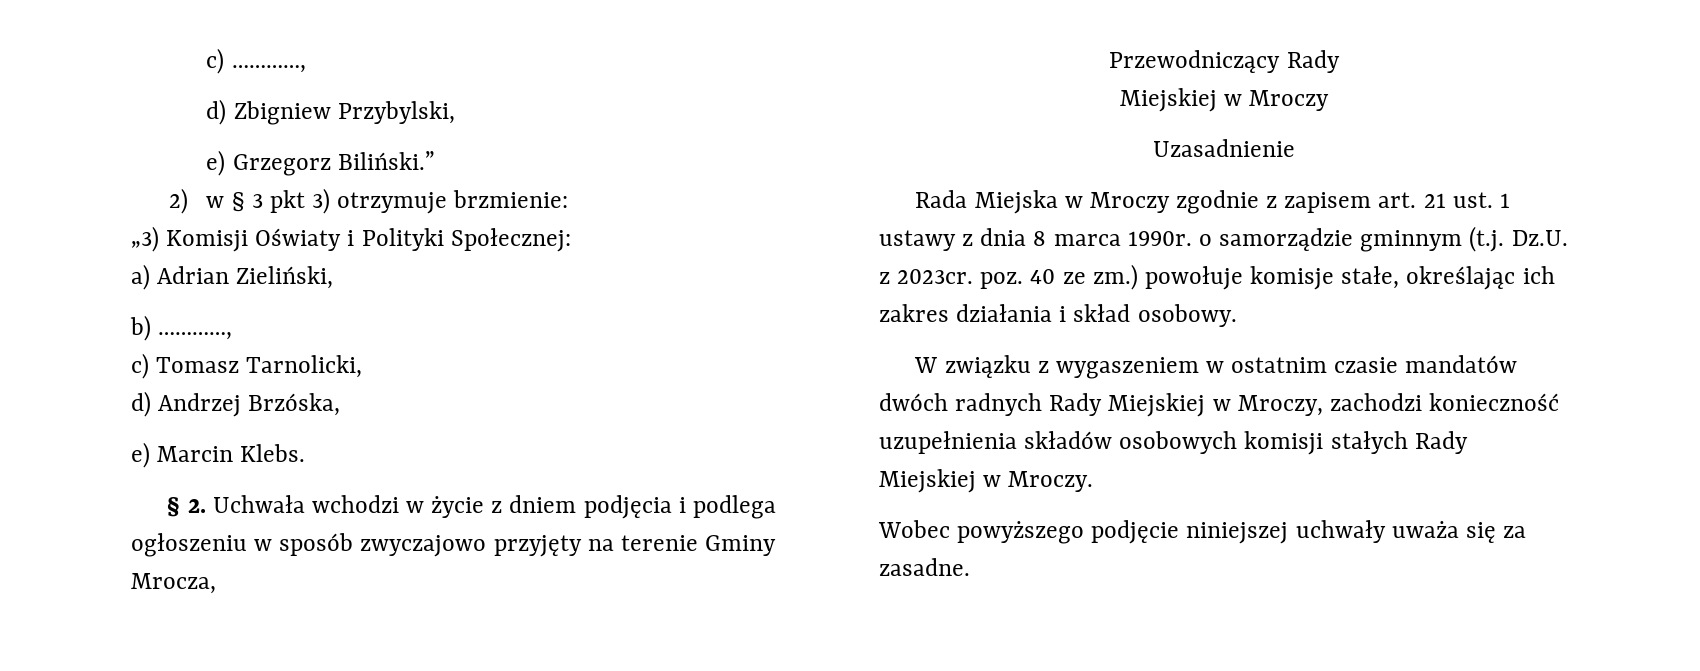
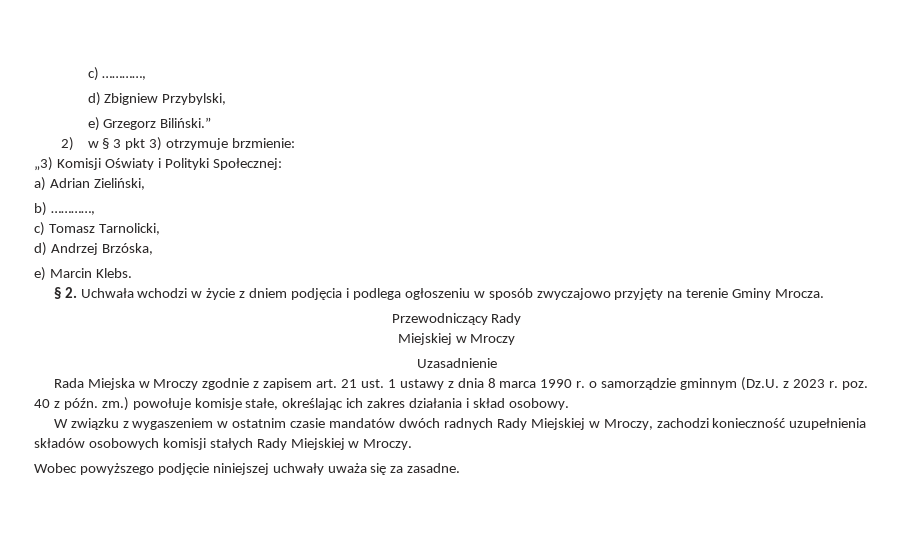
- § 2. Uchwała wchodzi w życie z dniem podjęcia i podlega ogłoszeniu w sposób zwyczajowo przyjęty na terenie Gminy Mrocza,
+ § 2. Uchwała wchodzi w życie z dniem podjęcia i podlega ogłoszeniu w sposób zwyczajowo przyjęty na terenie Gminy Mrocza.
- Rada Miejska w Mroczy zgodnie z zapisem art. 21 ust. 1 ustawy z dnia 8 marca 1990r. o samorządzie gminnym (t.j. Dz.U. z 2023cr. poz. 40 ze zm.) powołuje komisje stałe, określając ich zakres działania i skład osobowy.
+ Rada Miejska w Mroczy zgodnie z zapisem art. 21 ust. 1 ustawy z dnia 8 marca 1990 r. o samorządzie gminnym (Dz.U. z 2023 r. poz. 40 z późn. zm.) powołuje komisje stałe, określając ich zakres działania i skład osobowy.

